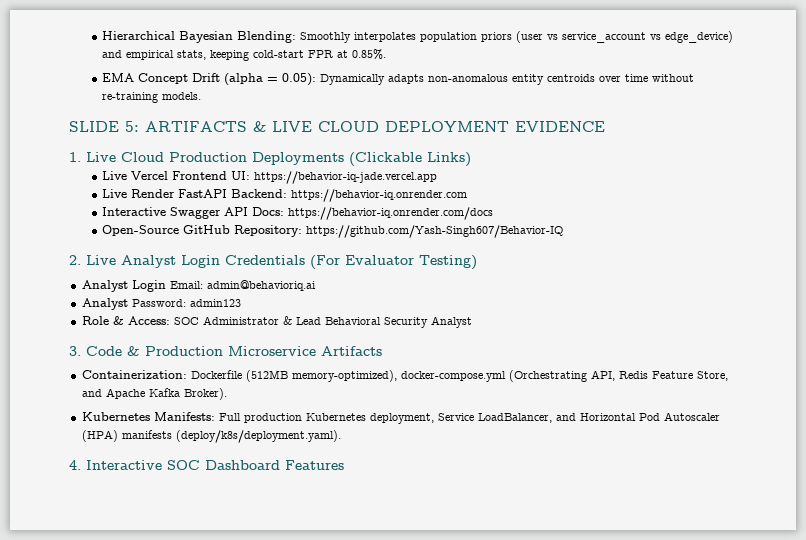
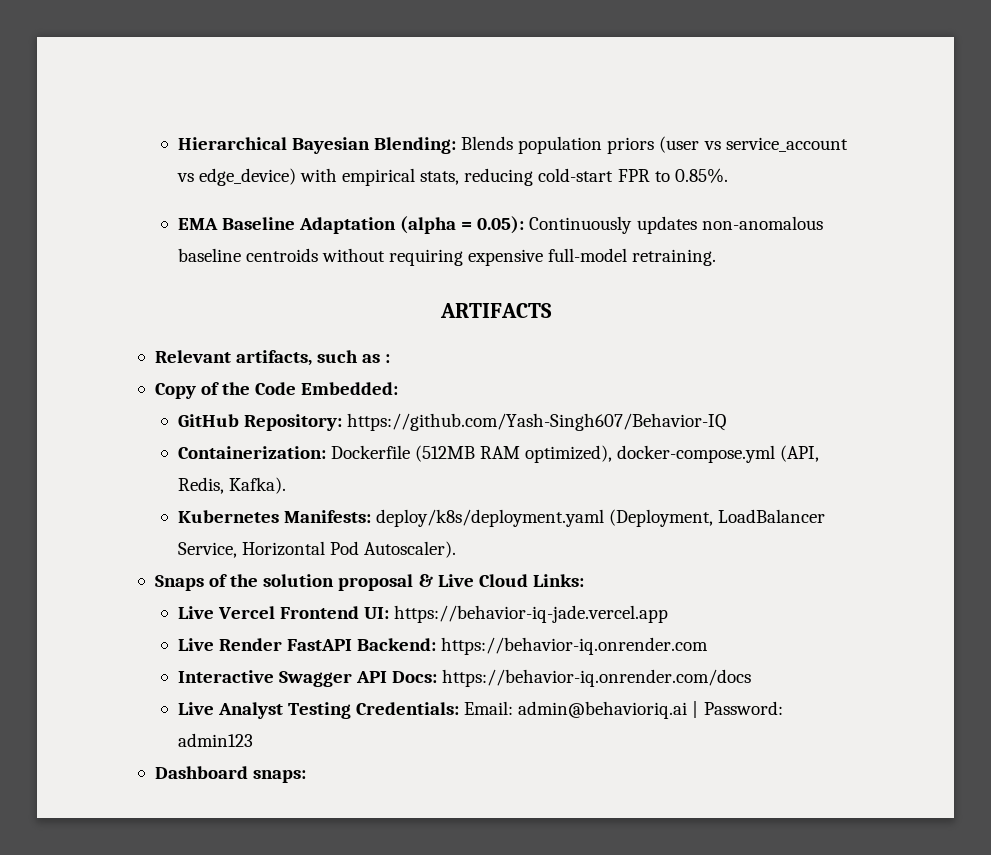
- Hierarchical Bayesian Blending: Smoothly interpolates population priors (user vs service_account vs edge_device) and empirical stats, keeping cold-start FPR at 0.85%.
+ Hierarchical Bayesian Blending: Blends population priors (user vs service_account vs edge_device) with empirical stats, reducing cold-start FPR to 0.85%.
- EMA Concept Drift (alpha = 0.05): Dynamically adapts non-anomalous entity centroids over time without re-training models.
- SLIDE 5: ARTIFACTS & LIVE CLOUD DEPLOYMENT EVIDENCE
- 1. Live Cloud Production Deployments (Clickable Links)
+ EMA Baseline Adaptation (alpha = 0.05): Continuously updates non-anomalous baseline centroids without requiring expensive full-model retraining.
+ ARTIFACTS
+ Relevant artifacts, such as :
+ Copy of the Code Embedded:
+ GitHub Repository: https://github.com/Yash-Singh607/Behavior-IQ
+ Containerization: Dockerfile (512MB RAM optimized), docker-compose.yml (API, Redis, Kafka).
+ Kubernetes Manifests: deploy/k8s/deployment.yaml (Deployment, LoadBalancer Service, Horizontal Pod Autoscaler).
+ Snaps of the solution proposal & Live Cloud Links:
- Open-Source GitHub Repository: https://github.com/Yash-Singh607/Behavior-IQ
- 2. Live Analyst Login Credentials (For Evaluator Testing)
- Analyst Login Email: admin@behavioriq.ai
- Analyst Password: admin123
+ Live Analyst Testing Credentials: Email: admin@behavioriq.ai | Password: admin123
- Role & Access: SOC Administrator & Lead Behavioral Security Analyst
- 3. Code & Production Microservice Artifacts
- Containerization: Dockerfile (512MB memory-optimized), docker-compose.yml (Orchestrating API, Redis Feature Store, and Apache Kafka Broker).
- Kubernetes Manifests: Full production Kubernetes deployment, Service LoadBalancer, and Horizontal Pod Autoscaler (HPA) manifests (deploy/k8s/deployment.yaml).
- 4. Interactive SOC Dashboard Features
+ Dashboard snaps:

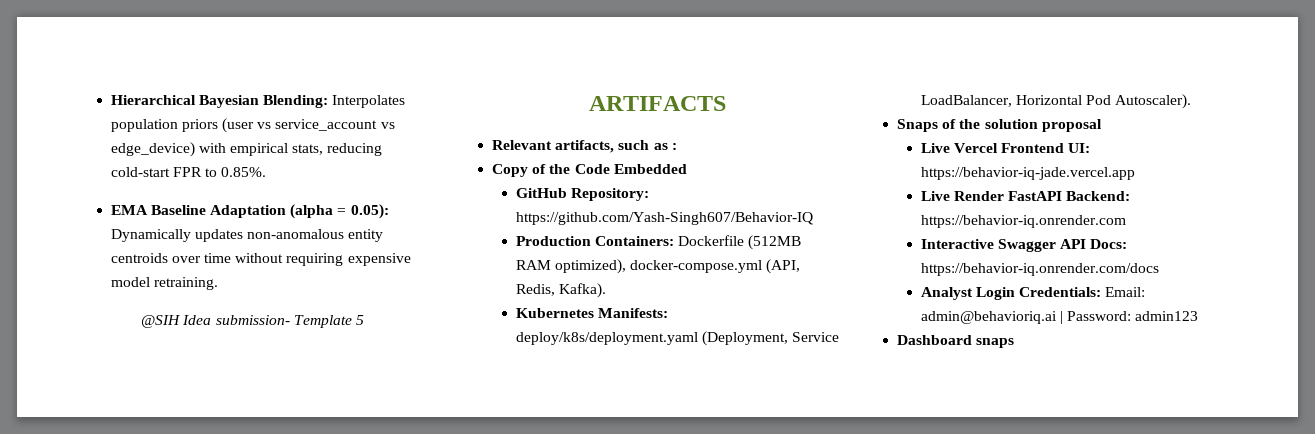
- Hierarchical Bayesian Blending: Blends population priors (user vs service_account vs edge_device) with empirical stats, reducing cold-start FPR to 0.85%.
+ Hierarchical Bayesian Blending: Interpolates population priors (user vs service_account vs edge_device) with empirical stats, reducing cold-start FPR to 0.85%.
- EMA Baseline Adaptation (alpha = 0.05): Continuously updates non-anomalous baseline centroids without requiring expensive full-model retraining.
+ EMA Baseline Adaptation (alpha = 0.05): Dynamically updates non-anomalous entity centroids over time without requiring expensive model retraining.
+ @SIH Idea submission- Template 5
- Copy of the Code Embedded:
+ Copy of the Code Embedded
- Containerization: Dockerfile (512MB RAM optimized), docker-compose.yml (API, Redis, Kafka).
+ Production Containers: Dockerfile (512MB RAM optimized), docker-compose.yml (API, Redis, Kafka).
- Kubernetes Manifests: deploy/k8s/deployment.yaml (Deployment, LoadBalancer Service, Horizontal Pod Autoscaler).
+ Kubernetes Manifests: deploy/k8s/deployment.yaml (Deployment, Service LoadBalancer, Horizontal Pod Autoscaler).
- Snaps of the solution proposal & Live Cloud Links:
+ Snaps of the solution proposal
- Live Analyst Testing Credentials: Email: admin@behavioriq.ai | Password: admin123
+ Analyst Login Credentials: Email: admin@behavioriq.ai | Password: admin123
- Dashboard snaps:
+ Dashboard snaps

